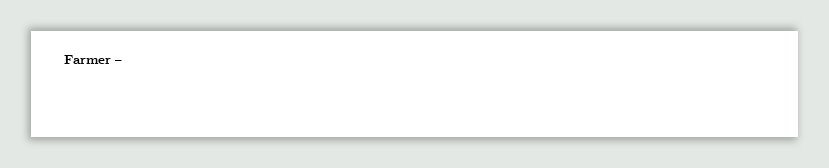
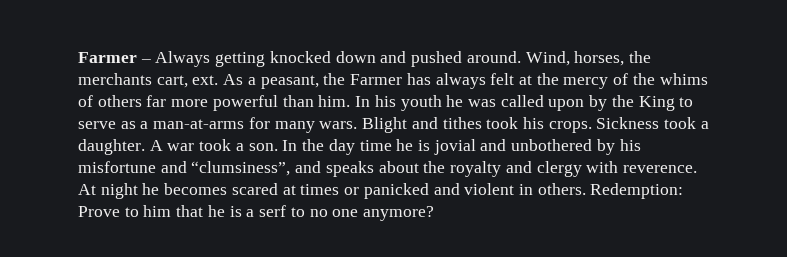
- Farmer –
+ Farmer – Always getting knocked down and pushed around. Wind, horses, the merchants cart, ext. As a peasant, the Farmer has always felt at the mercy of the whims of others far more powerful than him. In his youth he was called upon by the King to serve as a man-at-arms for many wars. Blight and tithes took his crops. Sickness took a daughter. A war took a son. In the day time he is jovial and unbothered by his misfortune and “clumsiness”, and speaks about the royalty and clergy with reverence. At night he becomes scared at times or panicked and violent in others. Redemption: Prove to him that he is a serf to no one anymore?

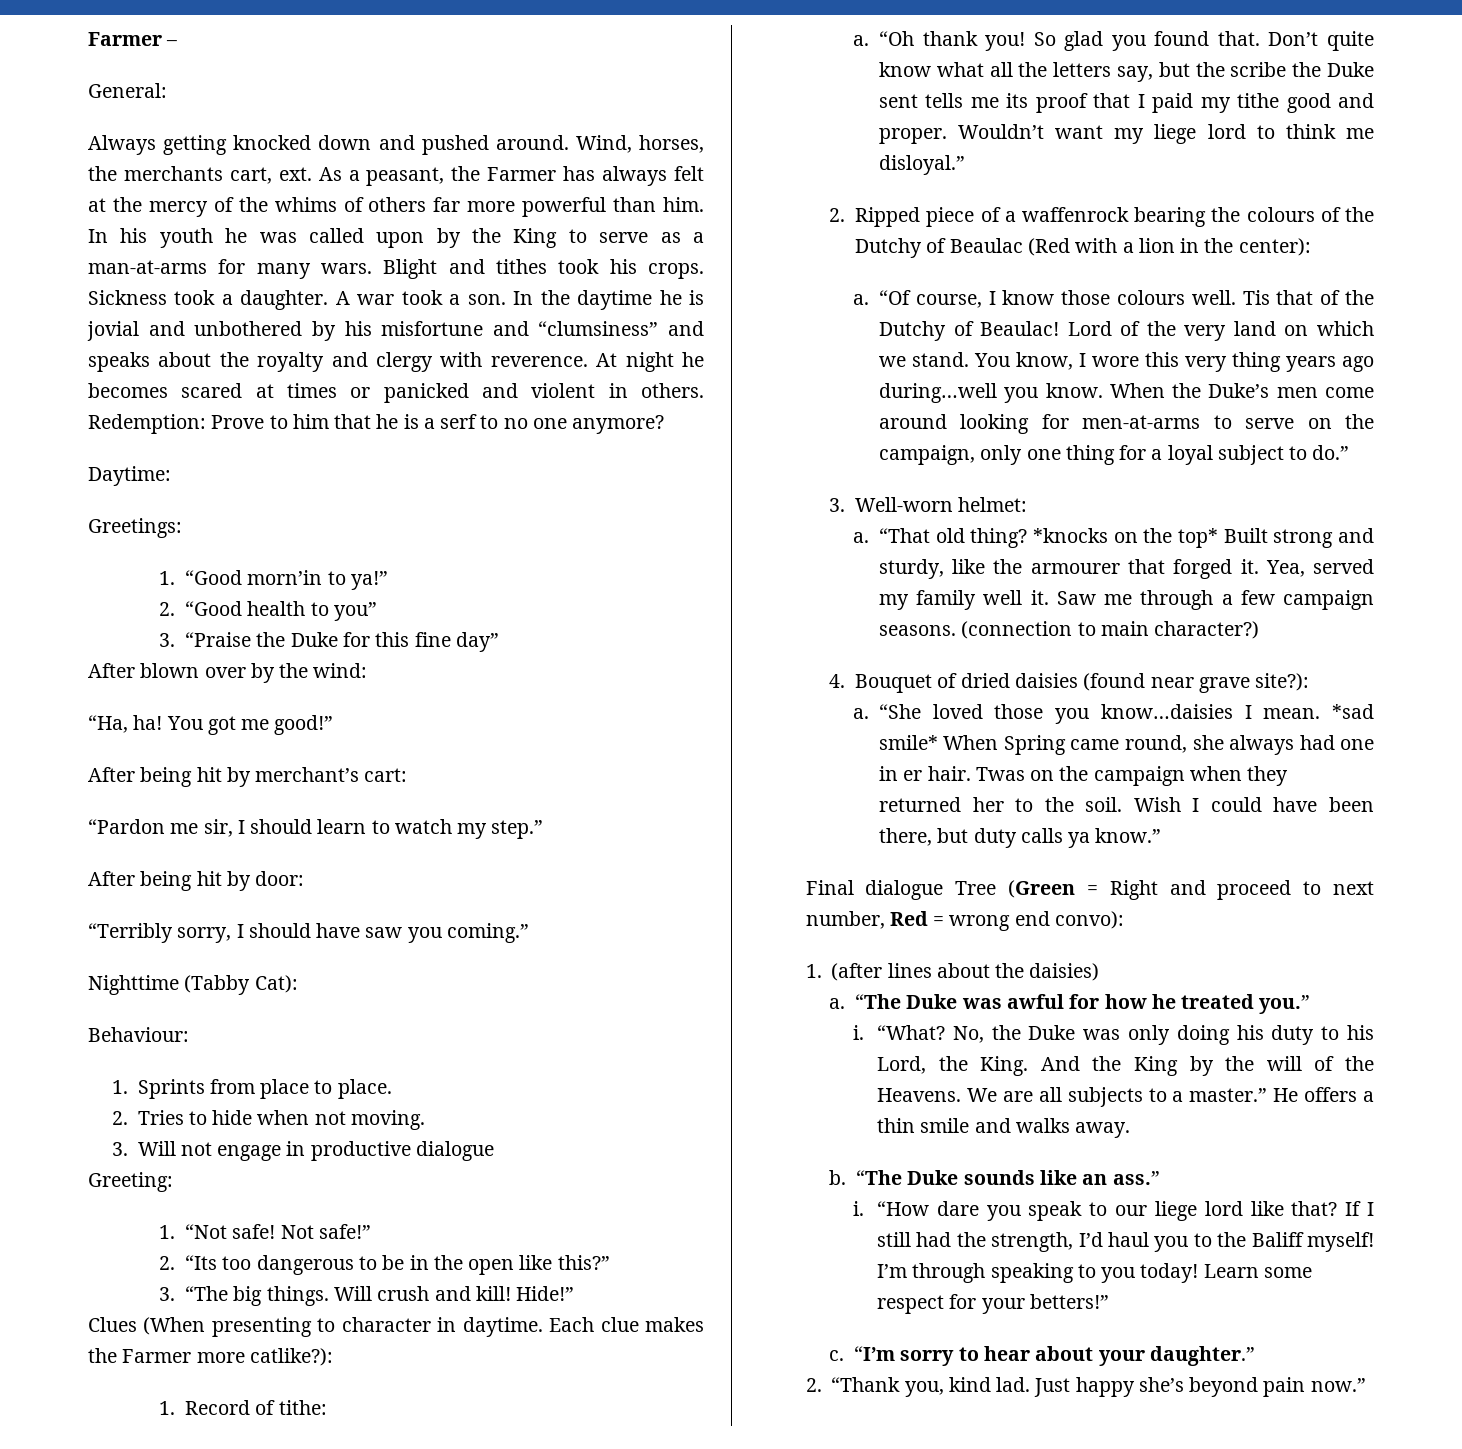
- Farmer – Always getting knocked down and pushed around.
+ Farmer –
+ General:
+ Always getting knocked down and pushed around.
- In the day time he is jovial and unbothered by his misfortune and “clumsiness”, and speaks about the royalty and clergy with reverence.
+ In the daytime he is jovial and unbothered by his misfortune and “clumsiness” and speaks about the royalty and clergy with reverence.
+ Daytime:
+ Greetings:
+ 1. “Good morn’in to ya!”
+ 2. “Good health to you”
+ 3. “Praise the Duke for this fine day”
+ After blown over by the wind:
+ “Ha, ha! You got me good!”
+ After being hit by merchant’s cart:
+ “Pardon me sir, I should learn to watch my step.”
+ After being hit by door:
+ “Terribly sorry, I should have saw you coming.”
+ Nighttime (Tabby Cat):
+ Behaviour:
+ 1. Sprints from place to place.
+ 2. Tries to hide when not moving.
+ 3. Will not engage in productive dialogue
+ Greeting:
+ 1. “Not safe! Not safe!”
+ 2. “Its too dangerous to be in the open like this?”
+ 3. “The big things. Will crush and kill! Hide!”
+ Clues (When presenting to character in daytime. Each clue makes the Farmer more catlike?):
+ 1. Record of tithe:
+ a. “Oh thank you! So glad you found that. Don’t quite know what all the letters say, but the scribe the Duke sent tells me its proof that I paid my tithe good and proper. Wouldn’t want my liege lord to think me disloyal.”
+ 2. Ripped piece of a waffenrock bearing the colours of the Dutchy of Beaulac (Red with a lion in the center):
+ a. “Of course, I know those colours well. Tis that of the Dutchy of Beaulac! Lord of the very land on which we stand. You know, I wore this very thing years ago during…well you know. When the Duke’s men come around looking for men-at-arms to serve on the campaign, only one thing for a loyal subject to do.”
+ 3. Well-worn helmet:
+ a. “That old thing? *knocks on the top* Built strong and sturdy, like the armourer that forged it. Yea, served my family well it. Saw me through a few campaign seasons. (connection to main character?)
+ 4. Bouquet of dried daisies (found near grave site?):
+ a. “She loved those you know…daisies I mean. *sad smile* When Spring came round, she always had one in er hair. Twas on the campaign when they returned her to the soil. Wish I could have been there, but duty calls ya know.”
+ Final dialogue Tree (Green = Right and proceed to next number, Red = wrong end convo):
+ 1. (after lines about the daisies)
+ a. “The Duke was awful for how he treated you.”
+ i. “What? No, the Duke was only doing his duty to his Lord, the King. And the King by the will of the Heavens. We are all subjects to a master.” He offers a thin smile and walks away.
+ b. “The Duke sounds like an ass.”
+ i. “How dare you speak to our liege lord like that? If I still had the strength, I’d haul you to the Baliff myself! I’m through speaking to you today! Learn some respect for your betters!”
+ c. “I’m sorry to hear about your daughter.”
+ 2. “Thank you, kind lad. Just happy she’s beyond pain now.”

